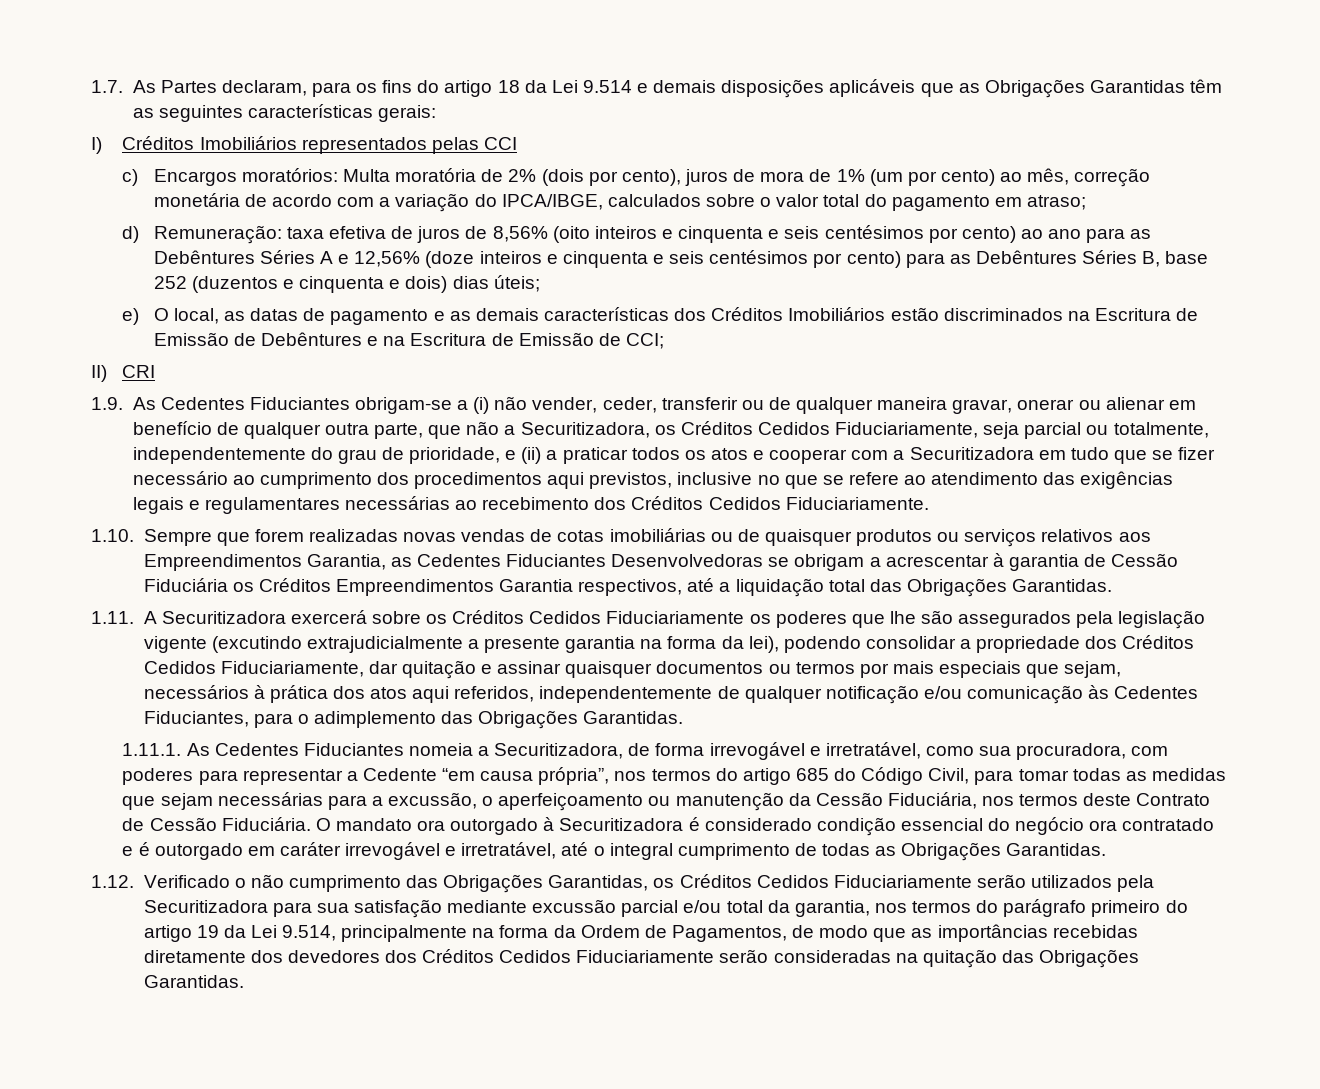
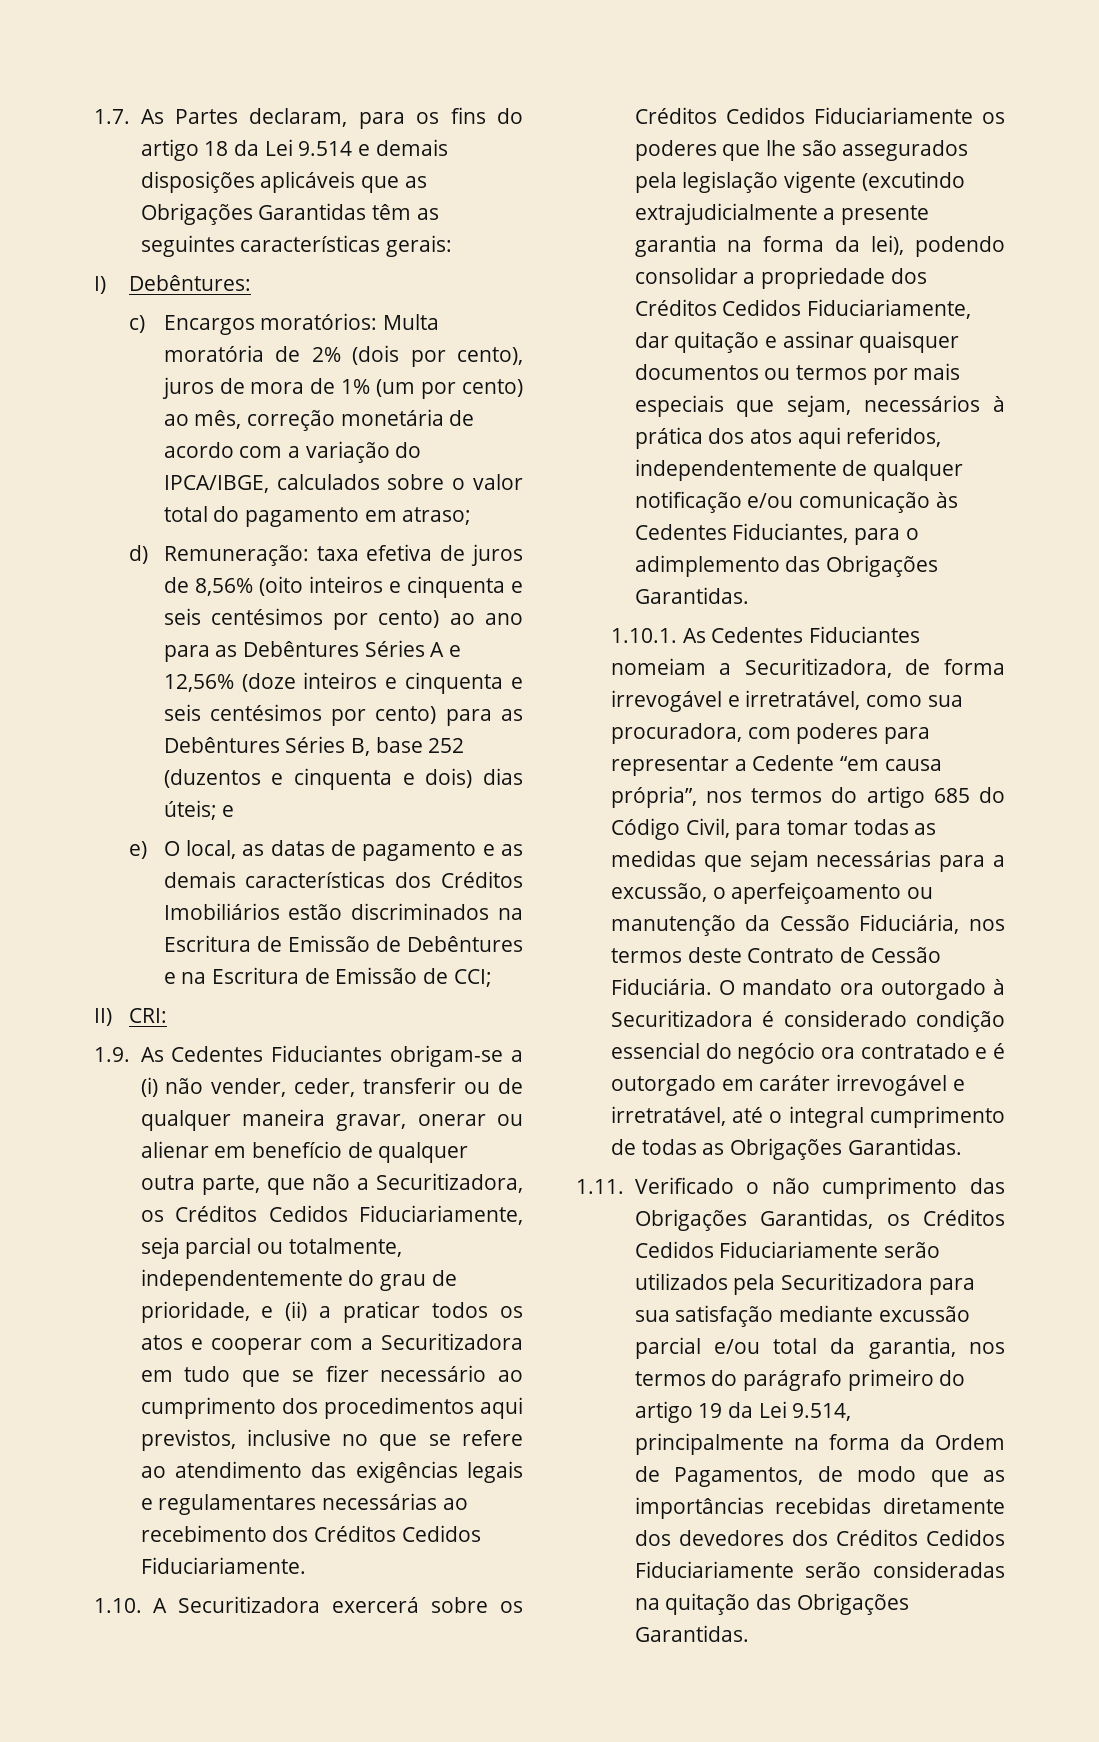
- I) Créditos Imobiliários representados pelas CCI
+ I) Debêntures:
- d) Remuneração: taxa efetiva de juros de 8,56% (oito inteiros e cinquenta e seis centésimos por cento) ao ano para as Debêntures Séries A e 12,56% (doze inteiros e cinquenta e seis centésimos por cento) para as Debêntures Séries B, base 252 (duzentos e cinquenta e dois) dias úteis;
+ d) Remuneração: taxa efetiva de juros de 8,56% (oito inteiros e cinquenta e seis centésimos por cento) ao ano para as Debêntures Séries A e 12,56% (doze inteiros e cinquenta e seis centésimos por cento) para as Debêntures Séries B, base 252 (duzentos e cinquenta e dois) dias úteis; e
- II) CRI
+ II) CRI:
- 1.10. Sempre que forem realizadas novas vendas de cotas imobiliárias ou de quaisquer produtos ou serviços relativos aos Empreendimentos Garantia, as Cedentes Fiduciantes Desenvolvedoras se obrigam a acrescentar à garantia de Cessão Fiduciária os Créditos Empreendimentos Garantia respectivos, até a liquidação total das Obrigações Garantidas.
- 1.11. A Securitizadora exercerá sobre os Créditos Cedidos Fiduciariamente os poderes que lhe são assegurados pela legislação vigente (excutindo extrajudicialmente a presente garantia na forma da lei), podendo consolidar a propriedade dos Créditos Cedidos Fiduciariamente, dar quitação e assinar quaisquer documentos ou termos por mais especiais que sejam, necessários à prática dos atos aqui referidos, independentemente de qualquer notificação e/ou comunicação às Cedentes Fiduciantes, para o adimplemento das Obrigações Garantidas.
+ 1.10. A Securitizadora exercerá sobre os Créditos Cedidos Fiduciariamente os poderes que lhe são assegurados pela legislação vigente (excutindo extrajudicialmente a presente garantia na forma da lei), podendo consolidar a propriedade dos Créditos Cedidos Fiduciariamente, dar quitação e assinar quaisquer documentos ou termos por mais especiais que sejam, necessários à prática dos atos aqui referidos, independentemente de qualquer notificação e/ou comunicação às Cedentes Fiduciantes, para o adimplemento das Obrigações Garantidas.
- 1.11.1. As Cedentes Fiduciantes nomeia a Securitizadora, de forma irrevogável e irretratável, como sua procuradora, com poderes para representar a Cedente “em causa própria”, nos termos do artigo 685 do Código Civil, para tomar todas as medidas que sejam necessárias para a excussão, o aperfeiçoamento ou manutenção da Cessão Fiduciária, nos termos deste Contrato de Cessão Fiduciária.
+ 1.10.1. As Cedentes Fiduciantes nomeiam a Securitizadora, de forma irrevogável e irretratável, como sua procuradora, com poderes para representar a Cedente “em causa própria”, nos termos do artigo 685 do Código Civil, para tomar todas as medidas que sejam necessárias para a excussão, o aperfeiçoamento ou manutenção da Cessão Fiduciária, nos termos deste Contrato de Cessão Fiduciária.
- 1.12. Verificado o não cumprimento das Obrigações Garantidas, os Créditos Cedidos Fiduciariamente serão utilizados pela Securitizadora para sua satisfação mediante excussão parcial e/ou total da garantia, nos termos do parágrafo primeiro do artigo 19 da Lei 9.514, principalmente na forma da Ordem de Pagamentos, de modo que as importâncias recebidas diretamente dos devedores dos Créditos Cedidos Fiduciariamente serão consideradas na quitação das Obrigações Garantidas.
+ 1.11. Verificado o não cumprimento das Obrigações Garantidas, os Créditos Cedidos Fiduciariamente serão utilizados pela Securitizadora para sua satisfação mediante excussão parcial e/ou total da garantia, nos termos do parágrafo primeiro do artigo 19 da Lei 9.514, principalmente na forma da Ordem de Pagamentos, de modo que as importâncias recebidas diretamente dos devedores dos Créditos Cedidos Fiduciariamente serão consideradas na quitação das Obrigações Garantidas.

